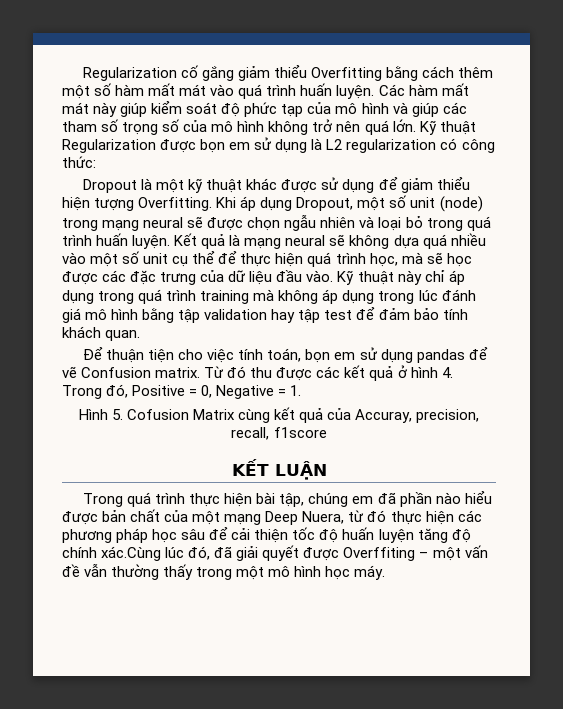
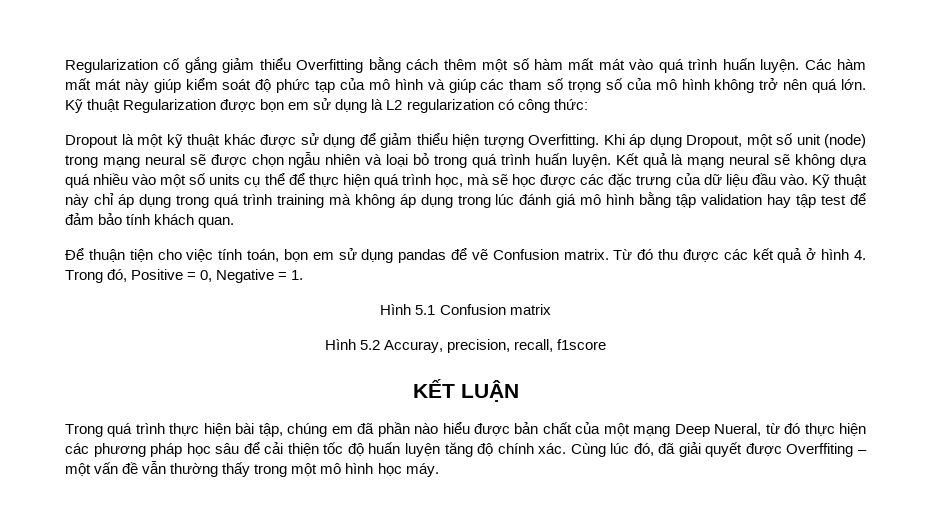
- Kết quả là mạng neural sẽ không dựa quá nhiều vào một số unit cụ thể để thực hiện quá trình học, mà sẽ học được các đặc trưng của dữ liệu đầu vào.
+ Kết quả là mạng neural sẽ không dựa quá nhiều vào một số units cụ thể để thực hiện quá trình học, mà sẽ học được các đặc trưng của dữ liệu đầu vào.
- Hình 5. Cofusion Matrix cùng kết quả của Accuray, precision, recall, f1score
+ Hình 5.1 Confusion matrix
+ Hình 5.2 Accuray, precision, recall, f1score
- Trong quá trình thực hiện bài tập, chúng em đã phần nào hiểu được bản chất của một mạng Deep Nuera, từ đó thực hiện các phương pháp học sâu để cải thiện tốc độ huấn luyện tăng độ chính xác.Cùng lúc đó, đã giải quyết được Overffiting – một vấn đề vẫn thường thấy trong một mô hình học máy.
+ Trong quá trình thực hiện bài tập, chúng em đã phần nào hiểu được bản chất của một mạng Deep Nueral, từ đó thực hiện các phương pháp học sâu để cải thiện tốc độ huấn luyện tăng độ chính xác. Cùng lúc đó, đã giải quyết được Overffiting – một vấn đề vẫn thường thấy trong một mô hình học máy.

